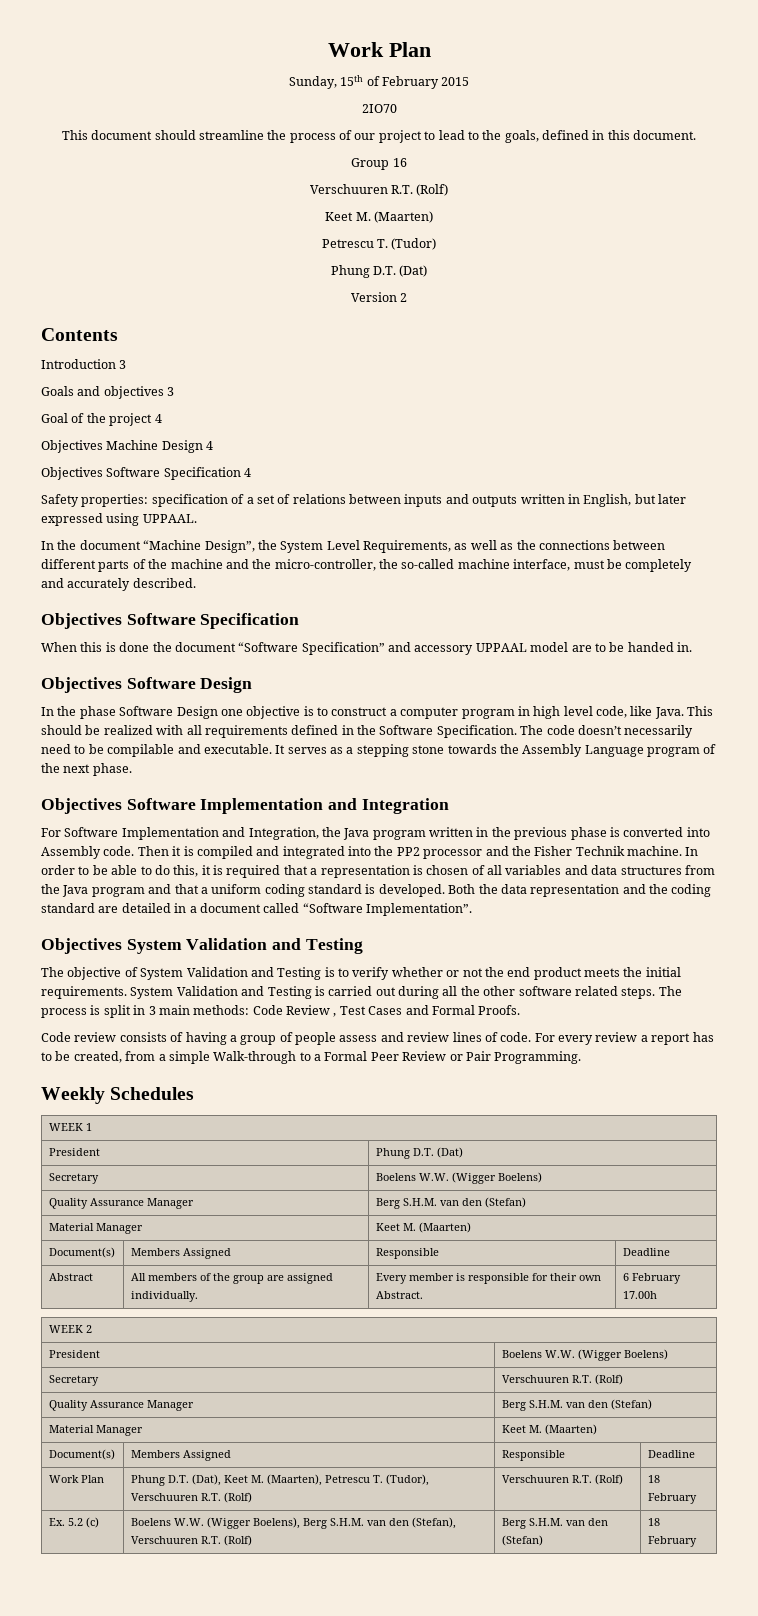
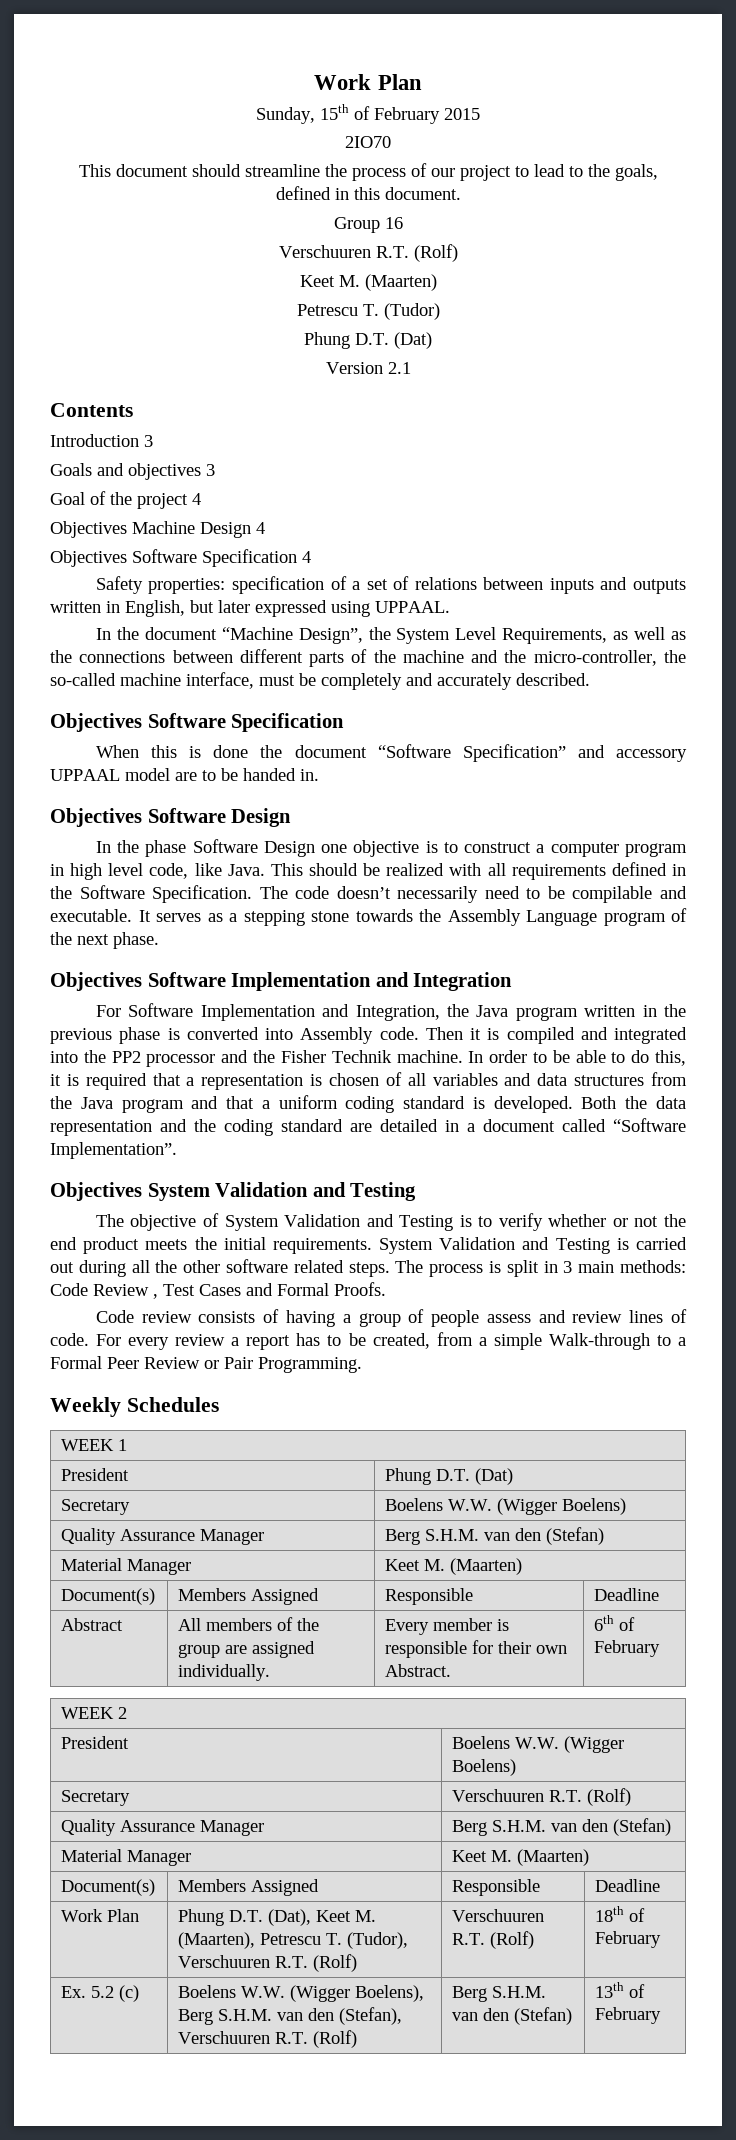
- Version 2
+ Version 2.1
- Abstract | All members of the group are assigned individually. | Every member is responsible for their own Abstract. | 6 February 17.00h
+ Abstract | All members of the group are assigned individually. | Every member is responsible for their own Abstract. | 6th of February
- Work Plan | Phung D.T. (Dat), Keet M. (Maarten), Petrescu T. (Tudor), Verschuuren R.T. (Rolf) | Verschuuren R.T. (Rolf) | 18 February
+ Work Plan | Phung D.T. (Dat), Keet M. (Maarten), Petrescu T. (Tudor), Verschuuren R.T. (Rolf) | Verschuuren R.T. (Rolf) | 18th of February
- Ex. 5.2 (c) | Boelens W.W. (Wigger Boelens), Berg S.H.M. van den (Stefan), Verschuuren R.T. (Rolf) | Berg S.H.M. van den (Stefan) | 18 February
+ Ex. 5.2 (c) | Boelens W.W. (Wigger Boelens), Berg S.H.M. van den (Stefan), Verschuuren R.T. (Rolf) | Berg S.H.M. van den (Stefan) | 13th of February

